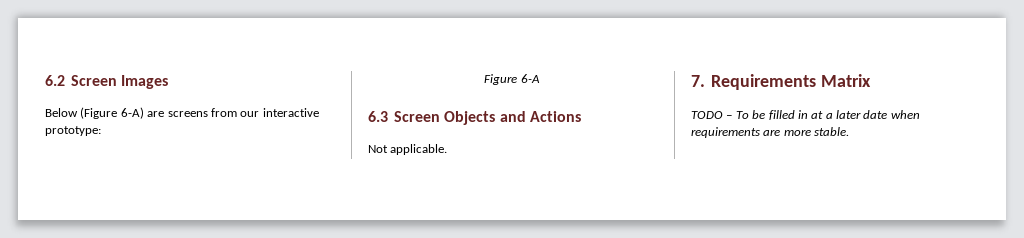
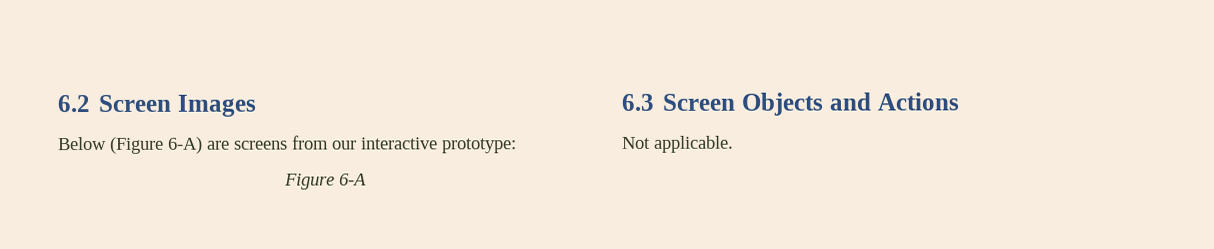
- 7. Requirements Matrix
- TODO – To be filled in at a later date when requirements are more stable.

